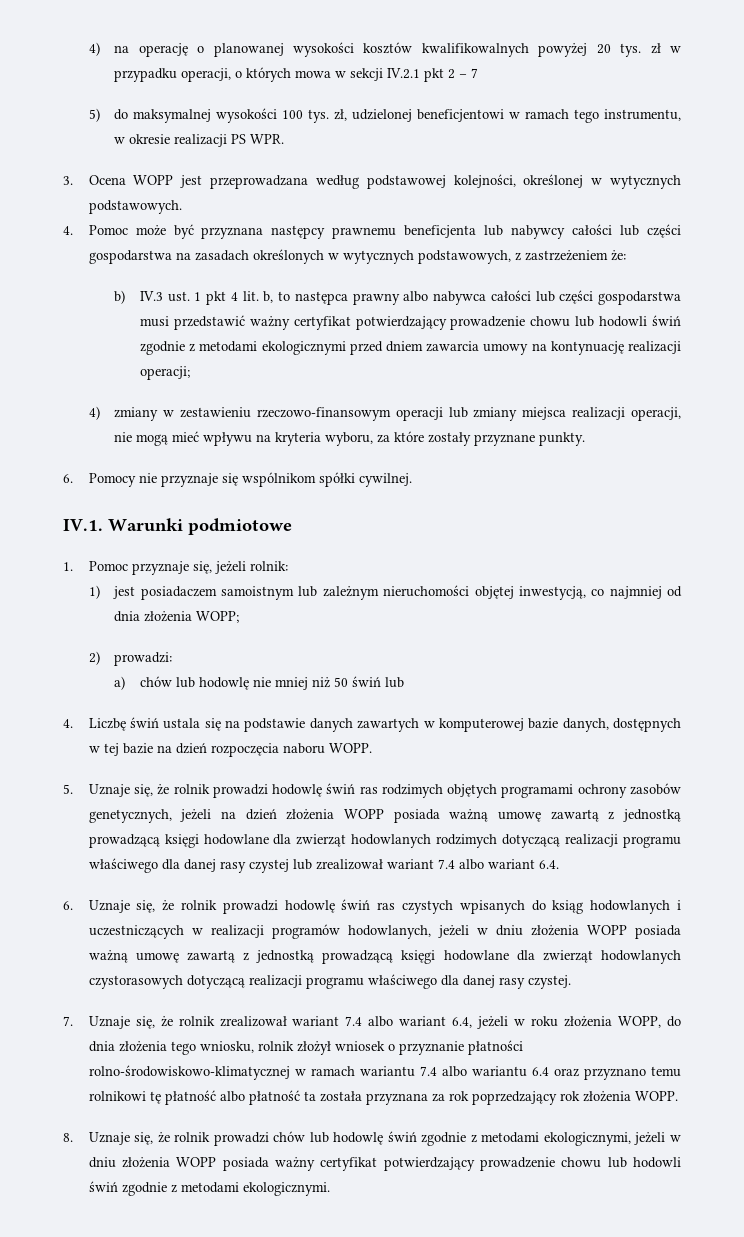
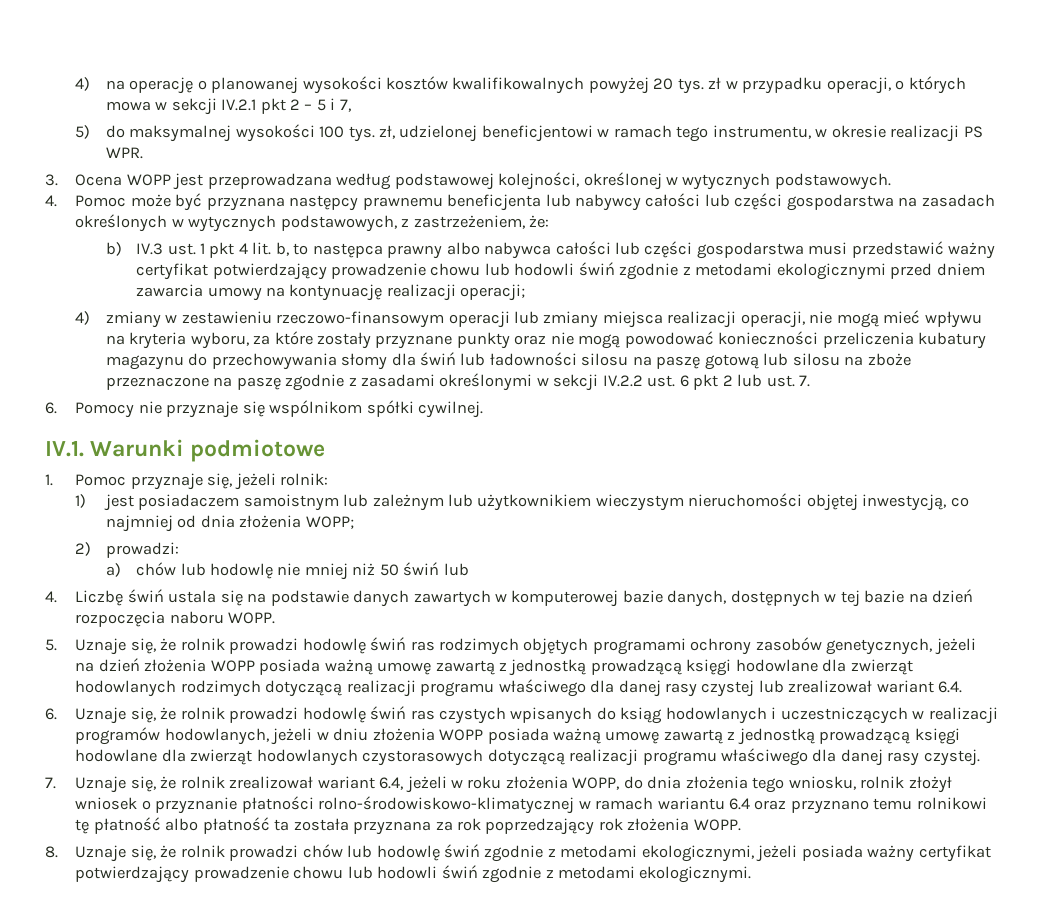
- 4) na operację o planowanej wysokości kosztów kwalifikowalnych powyżej 20 tys. zł w przypadku operacji, o których mowa w sekcji IV.2.1 pkt 2 – 7
+ 4) na operację o planowanej wysokości kosztów kwalifikowalnych powyżej 20 tys. zł w przypadku operacji, o których mowa w sekcji IV.2.1 pkt 2 – 5 i 7,
- 4. Pomoc może być przyznana następcy prawnemu beneficjenta lub nabywcy całości lub części gospodarstwa na zasadach określonych w wytycznych podstawowych, z zastrzeżeniem że:
+ 4. Pomoc może być przyznana następcy prawnemu beneficjenta lub nabywcy całości lub części gospodarstwa na zasadach określonych w wytycznych podstawowych, z zastrzeżeniem, że:
- 4) zmiany w zestawieniu rzeczowo-finansowym operacji lub zmiany miejsca realizacji operacji, nie mogą mieć wpływu na kryteria wyboru, za które zostały przyznane punkty.
+ 4) zmiany w zestawieniu rzeczowo-finansowym operacji lub zmiany miejsca realizacji operacji, nie mogą mieć wpływu na kryteria wyboru, za które zostały przyznane punkty oraz nie mogą powodować konieczności przeliczenia kubatury magazynu do przechowywania słomy dla świń lub ładowności silosu na paszę gotową lub silosu na zboże przeznaczone na paszę zgodnie z zasadami określonymi w sekcji IV.2.2 ust. 6 pkt 2 lub ust. 7.
- 1) jest posiadaczem samoistnym lub zależnym nieruchomości objętej inwestycją, co najmniej od dnia złożenia WOPP;
+ 1) jest posiadaczem samoistnym lub zależnym lub użytkownikiem wieczystym nieruchomości objętej inwestycją, co najmniej od dnia złożenia WOPP;
- 5. Uznaje się, że rolnik prowadzi hodowlę świń ras rodzimych objętych programami ochrony zasobów genetycznych, jeżeli na dzień złożenia WOPP posiada ważną umowę zawartą z jednostką prowadzącą księgi hodowlane dla zwierząt hodowlanych rodzimych dotyczącą realizacji programu właściwego dla danej rasy czystej lub zrealizował wariant 7.4 albo wariant 6.4.
+ 5. Uznaje się, że rolnik prowadzi hodowlę świń ras rodzimych objętych programami ochrony zasobów genetycznych, jeżeli na dzień złożenia WOPP posiada ważną umowę zawartą z jednostką prowadzącą księgi hodowlane dla zwierząt hodowlanych rodzimych dotyczącą realizacji programu właściwego dla danej rasy czystej lub zrealizował wariant 6.4.
- 7. Uznaje się, że rolnik zrealizował wariant 7.4 albo wariant 6.4, jeżeli w roku złożenia WOPP, do dnia złożenia tego wniosku, rolnik złożył wniosek o przyznanie płatności rolno-środowiskowo-klimatycznej w ramach wariantu 7.4 albo wariantu 6.4 oraz przyznano temu rolnikowi tę płatność albo płatność ta została przyznana za rok poprzedzający rok złożenia WOPP.
+ 7. Uznaje się, że rolnik zrealizował wariant 6.4, jeżeli w roku złożenia WOPP, do dnia złożenia tego wniosku, rolnik złożył wniosek o przyznanie płatności rolno-środowiskowo-klimatycznej w ramach wariantu 6.4 oraz przyznano temu rolnikowi tę płatność albo płatność ta została przyznana za rok poprzedzający rok złożenia WOPP.
- 8. Uznaje się, że rolnik prowadzi chów lub hodowlę świń zgodnie z metodami ekologicznymi, jeżeli w dniu złożenia WOPP posiada ważny certyfikat potwierdzający prowadzenie chowu lub hodowli świń zgodnie z metodami ekologicznymi.
+ 8. Uznaje się, że rolnik prowadzi chów lub hodowlę świń zgodnie z metodami ekologicznymi, jeżeli posiada ważny certyfikat potwierdzający prowadzenie chowu lub hodowli świń zgodnie z metodami ekologicznymi.

